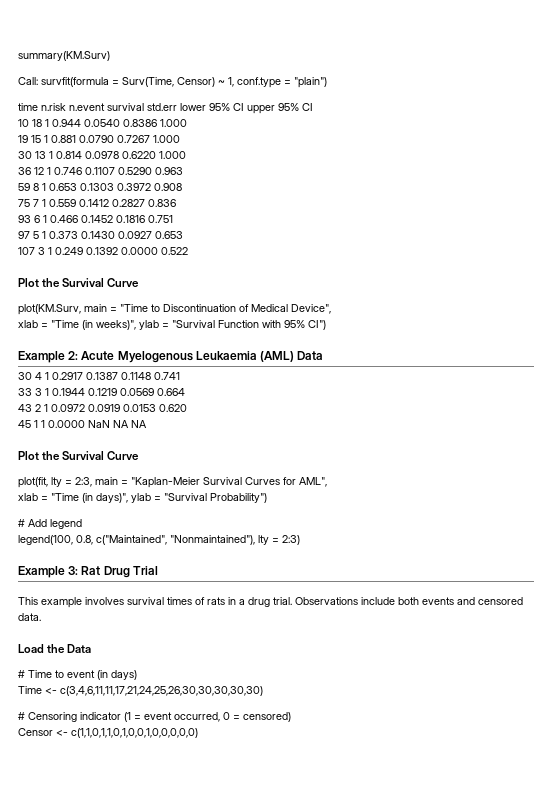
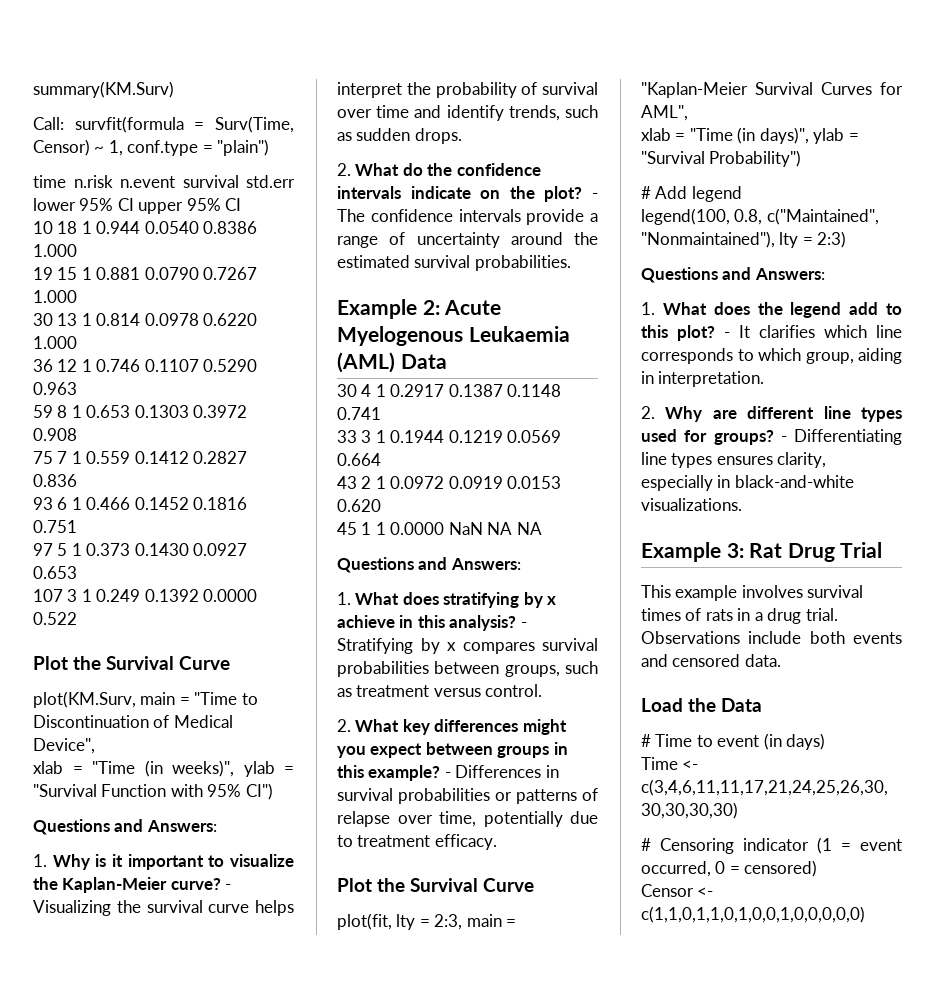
  xlab = "Time (in weeks)", ylab = "Survival Function with 95% CI")
+ Questions and Answers:
+ 1. Why is it important to visualize the Kaplan-Meier curve? - Visualizing the survival curve helps interpret the probability of survival over time and identify trends, such as sudden drops.
+ 2. What do the confidence intervals indicate on the plot? - The confidence intervals provide a range of uncertainty around the estimated survival probabilities.
  45 1 1 0.0000 NaN NA NA
+ Questions and Answers:
+ 1. What does stratifying by x achieve in this analysis? - Stratifying by x compares survival probabilities between groups, such as treatment versus control.
+ 2. What key differences might you expect between groups in this example? - Differences in survival probabilities or patterns of relapse over time, potentially due to treatment efficacy.
  legend(100, 0.8, c("Maintained", "Nonmaintained"), lty = 2:3)
+ Questions and Answers:
+ 1. What does the legend add to this plot? - It clarifies which line corresponds to which group, aiding in interpretation.
+ 2. Why are different line types used for groups? - Differentiating line types ensures clarity, especially in black-and-white visualizations.

